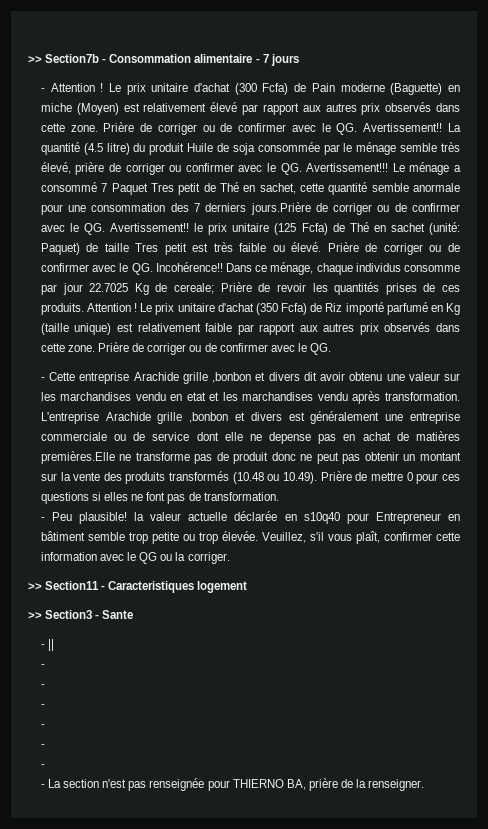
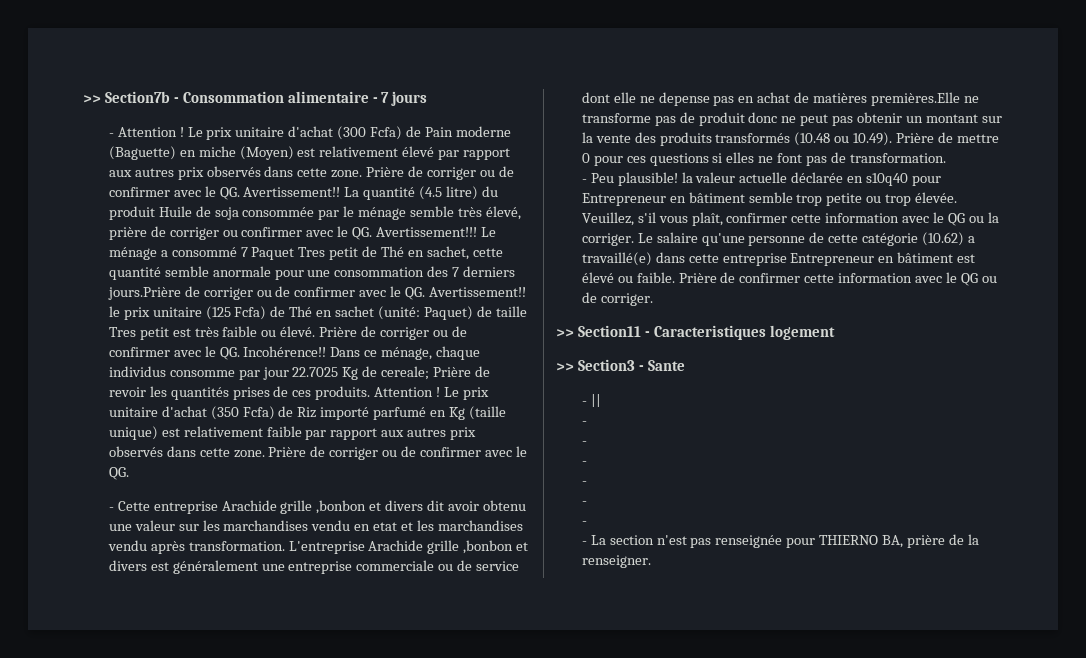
+ Le salaire qu'une personne de cette catégorie (10.62) a travaillé(e) dans cette entreprise Entrepreneur en bâtiment est élevé ou faible. Prière de confirmer cette information avec le QG ou de corriger.

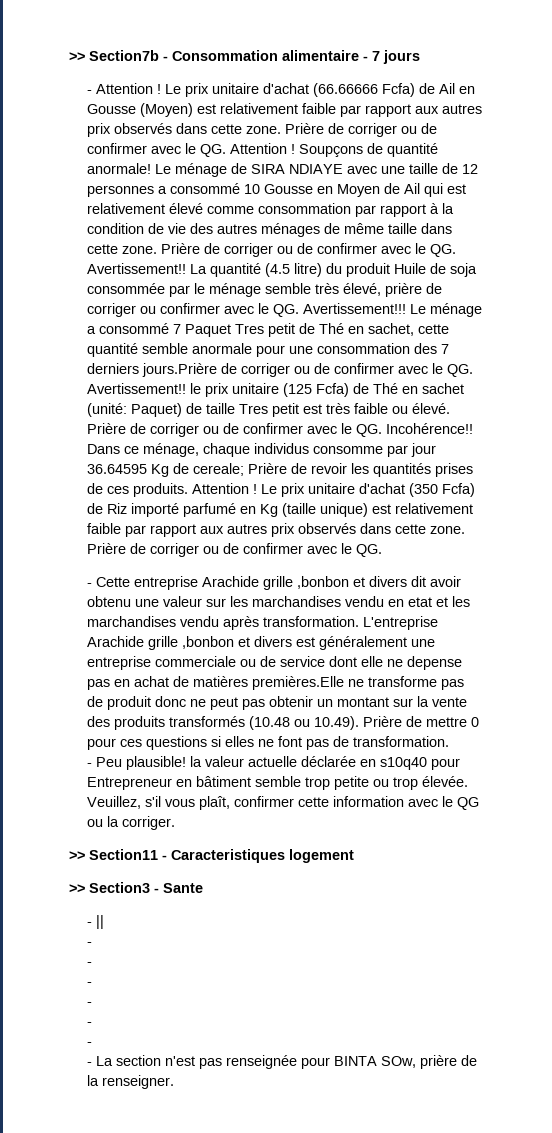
- Le prix unitaire d'achat (300 Fcfa) de Pain moderne (Baguette) en miche (Moyen) est relativement élevé par rapport aux autres prix observés dans cette zone.
+ Le prix unitaire d'achat (66.66666 Fcfa) de Ail en Gousse (Moyen) est relativement faible par rapport aux autres prix observés dans cette zone.
- Prière de corriger ou de confirmer avec le QG. Avertissement!!
+ Prière de corriger ou de confirmer avec le QG. Attention ! Soupçons de quantité anormale! Le ménage de SIRA NDIAYE avec une taille de 12 personnes a consommé 10 Gousse en Moyen de Ail qui est relativement élevé comme consommation par rapport à la condition de vie des autres ménages de même taille dans cette zone. Prière de corriger ou de confirmer avec le QG. Avertissement!!
- Dans ce ménage, chaque individus consomme par jour 22.7025 Kg de cereale; Prière de revoir les quantités prises de ces produits.
+ Dans ce ménage, chaque individus consomme par jour 36.64595 Kg de cereale; Prière de revoir les quantités prises de ces produits.
- Le salaire qu'une personne de cette catégorie (10.62) a travaillé(e) dans cette entreprise Entrepreneur en bâtiment est élevé ou faible. Prière de confirmer cette information avec le QG ou de corriger.
- - La section n'est pas renseignée pour THIERNO BA, prière de la renseigner.
+ - La section n'est pas renseignée pour BINTA SOw, prière de la renseigner.

